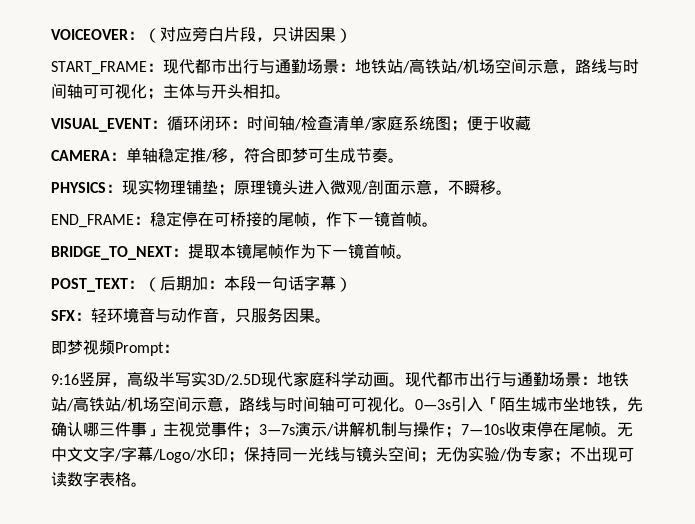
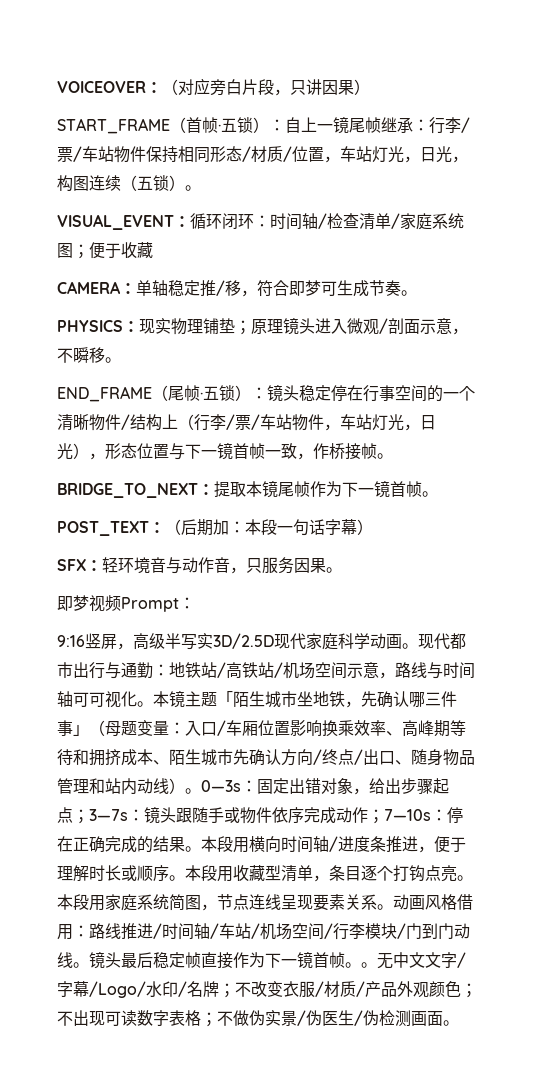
- START_FRAME：现代都市出行与通勤场景：地铁站/高铁站/机场空间示意，路线与时间轴可可视化；主体与开头相扣。
+ START_FRAME（首帧·五锁）：自上一镜尾帧继承：行李/票/车站物件保持相同形态/材质/位置，车站灯光，日光，构图连续（五锁）。
- END_FRAME：稳定停在可桥接的尾帧，作下一镜首帧。
+ END_FRAME（尾帧·五锁）：镜头稳定停在行事空间的一个清晰物件/结构上（行李/票/车站物件，车站灯光，日光），形态位置与下一镜首帧一致，作桥接帧。
- 现代都市出行与通勤场景：地铁站/高铁站/机场空间示意，路线与时间轴可可视化。
+ 现代都市出行与通勤：地铁站/高铁站/机场空间示意，路线与时间轴可可视化。
- 0—3s引入「陌生城市坐地铁，先确认哪三件事」主视觉事件；3—7s演示/讲解机制与操作；7—10s收束停在尾帧。
+ 本镜主题「陌生城市坐地铁，先确认哪三件事」（母题变量：入口/车厢位置影响换乘效率、高峰期等待和拥挤成本、陌生城市先确认方向/终点/出口、随身物品管理和站内动线）。0—3s：固定出错对象，给出步骤起点；3—7s：镜头跟随手或物件依序完成动作；7—10s：停在正确完成的结果。本段用横向时间轴/进度条推进，便于理解时长或顺序。本段用收藏型清单，条目逐个打钩点亮。本段用家庭系统简图，节点连线呈现要素关系。动画风格借用：路线推进/时间轴/车站/机场空间/行李模块/门到门动线。镜头最后稳定帧直接作为下一镜首帧。。
- 无中文文字/字幕/Logo/水印；保持同一光线与镜头空间；无伪实验/伪专家；不出现可读数字表格。
+ 无中文文字/字幕/Logo/水印/名牌；不改变衣服/材质/产品外观颜色；不出现可读数字表格；不做伪实景/伪医生/伪检测画面。

